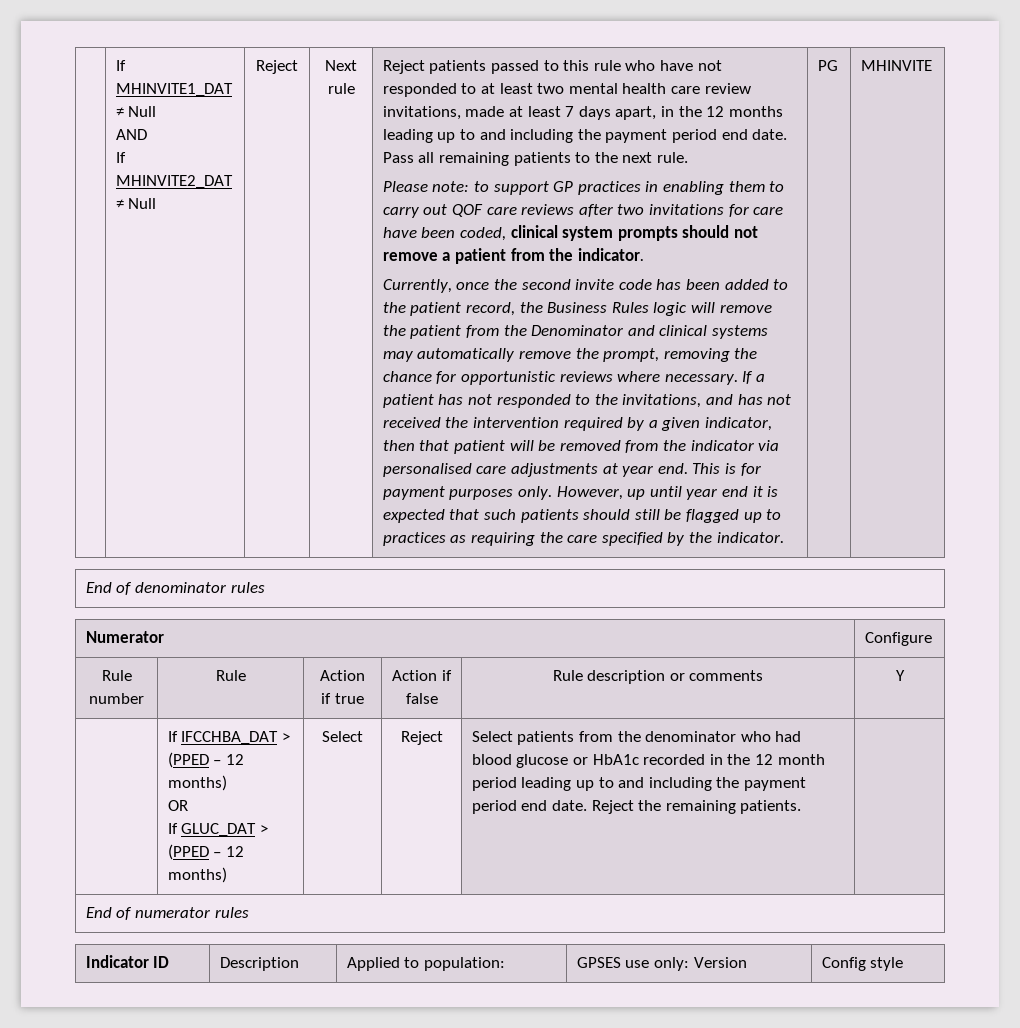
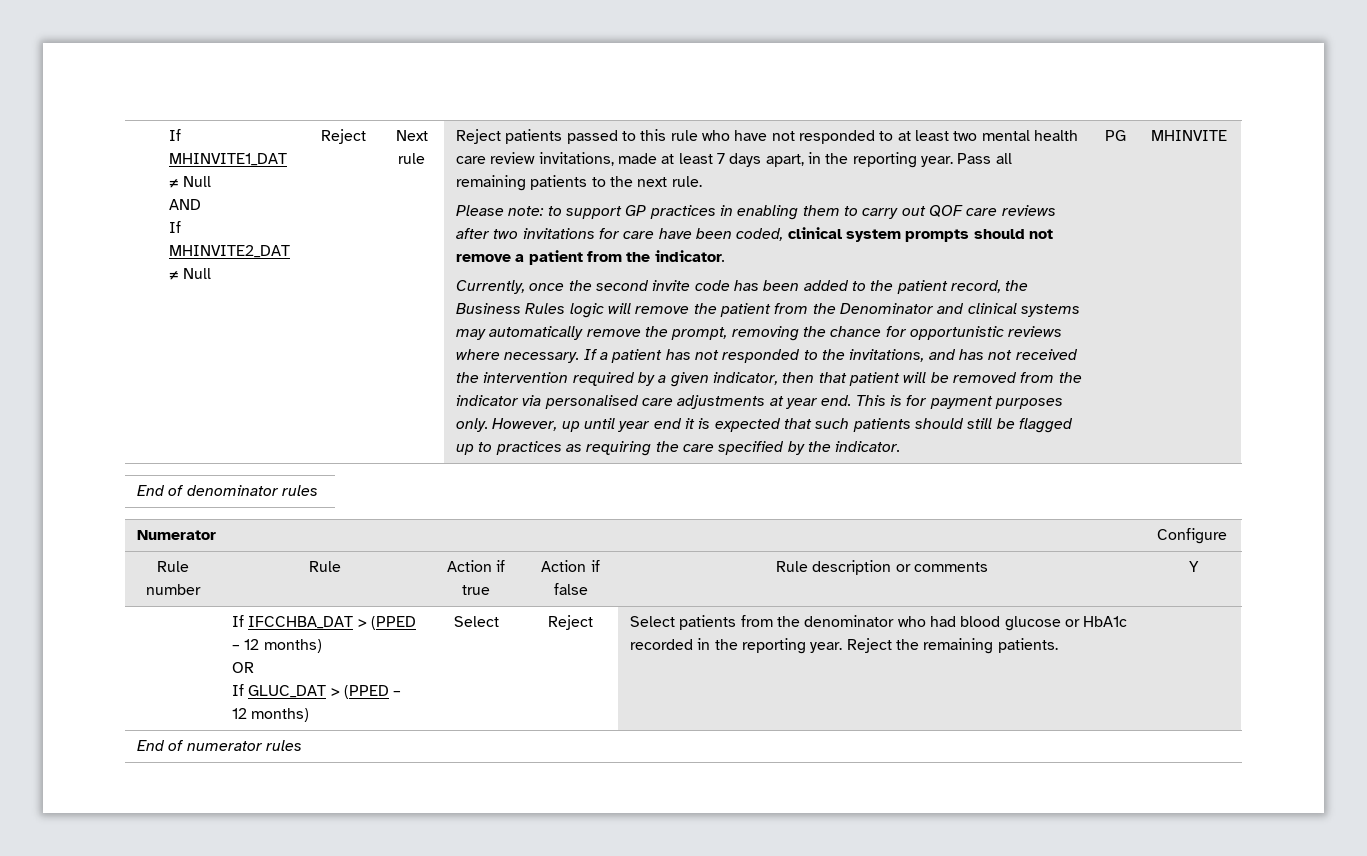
- Reject patients passed to this rule who have not responded to at least two mental health care review invitations, made at least 7 days apart, in the 12 months leading up to and including the payment period end date.
+ Reject patients passed to this rule who have not responded to at least two mental health care review invitations, made at least 7 days apart, in the reporting year.
- Select patients from the denominator who had blood glucose or HbA1c recorded in the 12 month period leading up to and including the payment period end date.
+ Select patients from the denominator who had blood glucose or HbA1c recorded in the reporting year.
- Indicator ID | Description | Applied to population: | GPSES use only: Version | Config style

